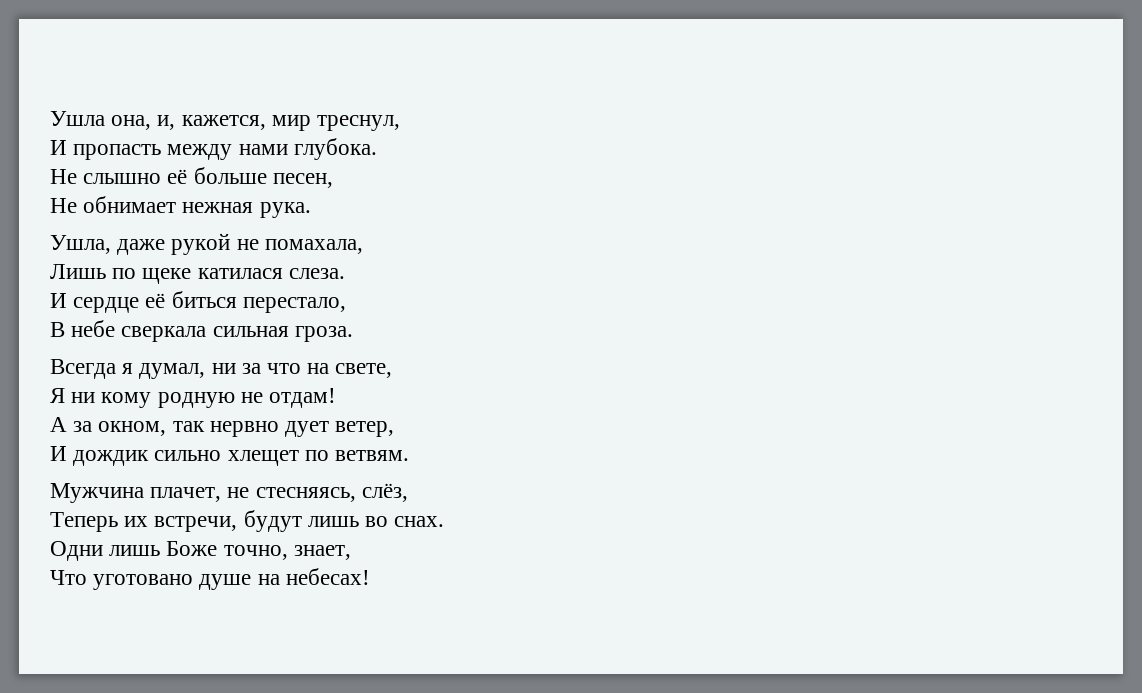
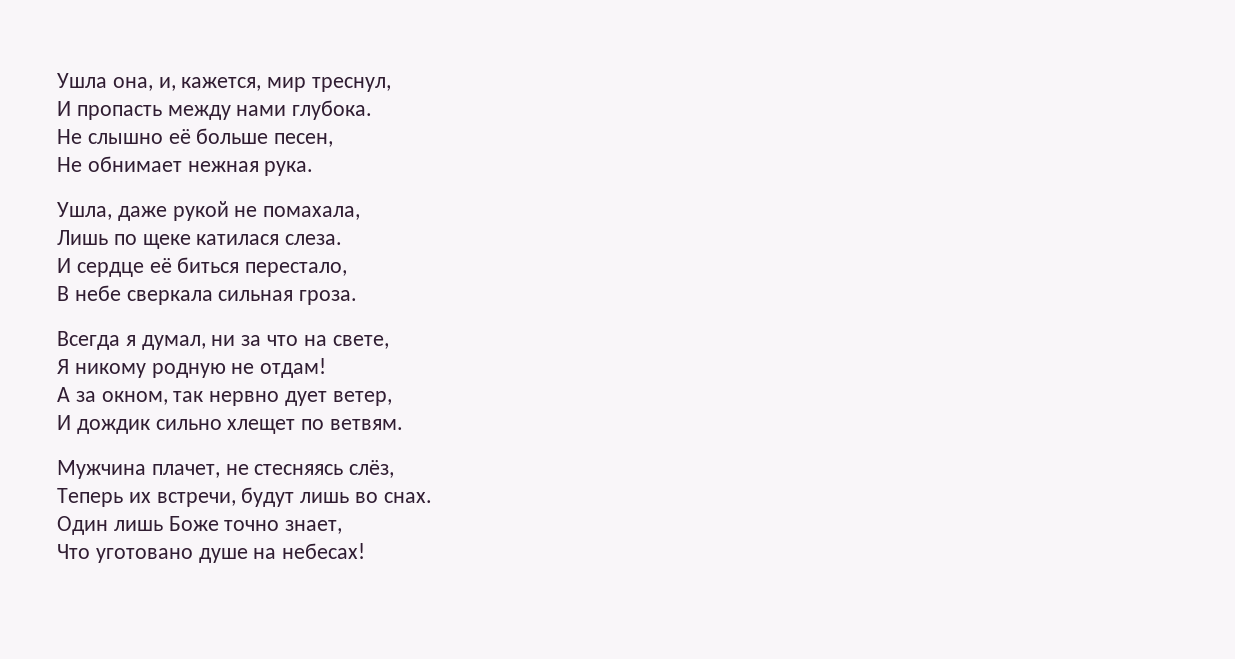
- Я ни кому родную не отдам!
+ Я никому родную не отдам!
- Мужчина плачет, не стесняясь, слёз,
+ Мужчина плачет, не стесняясь слёз,
- Одни лишь Боже точно, знает,
+ Один лишь Боже точно знает,

